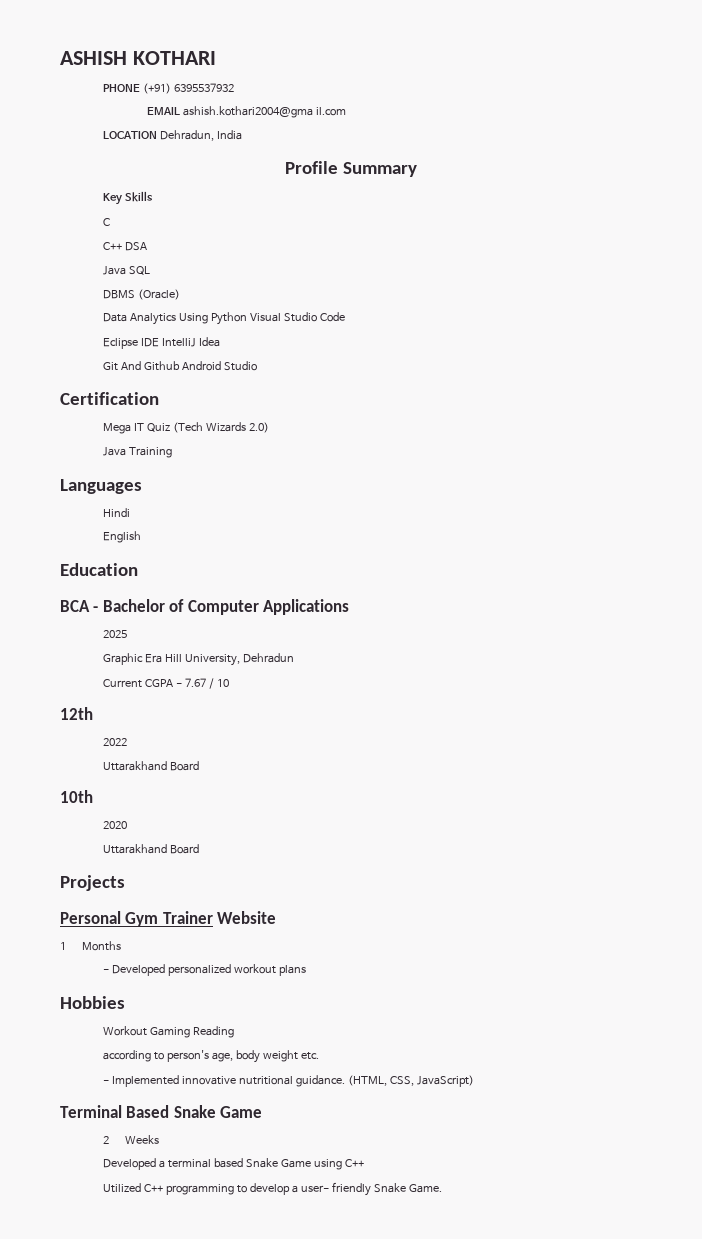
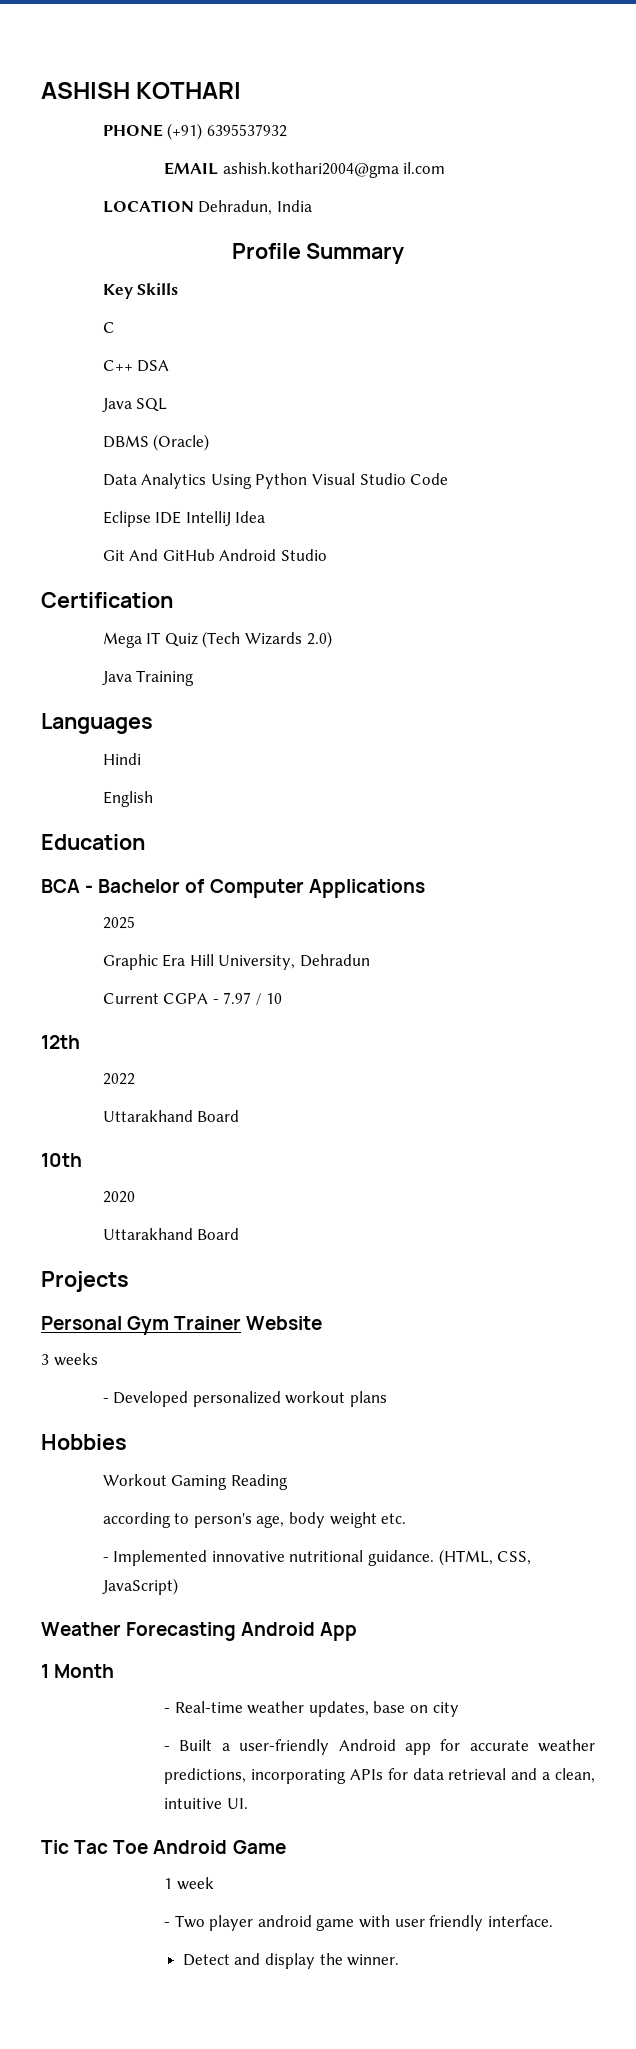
- Git And Github Android Studio
+ Git And GitHub Android Studio
- Current CGPA - 7.67 / 10
+ Current CGPA - 7.97 / 10
- 1 Months
+ 3 weeks
- Terminal Based Snake Game
- 2 Weeks
- Developed a terminal based Snake Game using C++
- Utilized C++ programming to develop a user- friendly Snake Game.
+ Weather Forecasting Android App
+ 1 Month
+ - Real-time weather updates, base on city
+ - Built a user-friendly Android app for accurate weather predictions, incorporating APIs for data retrieval and a clean, intuitive UI.
+ Tic Tac Toe Android Game
+ 1 week
+ - Two player android game with user friendly interface.
+ Detect and display the winner.

